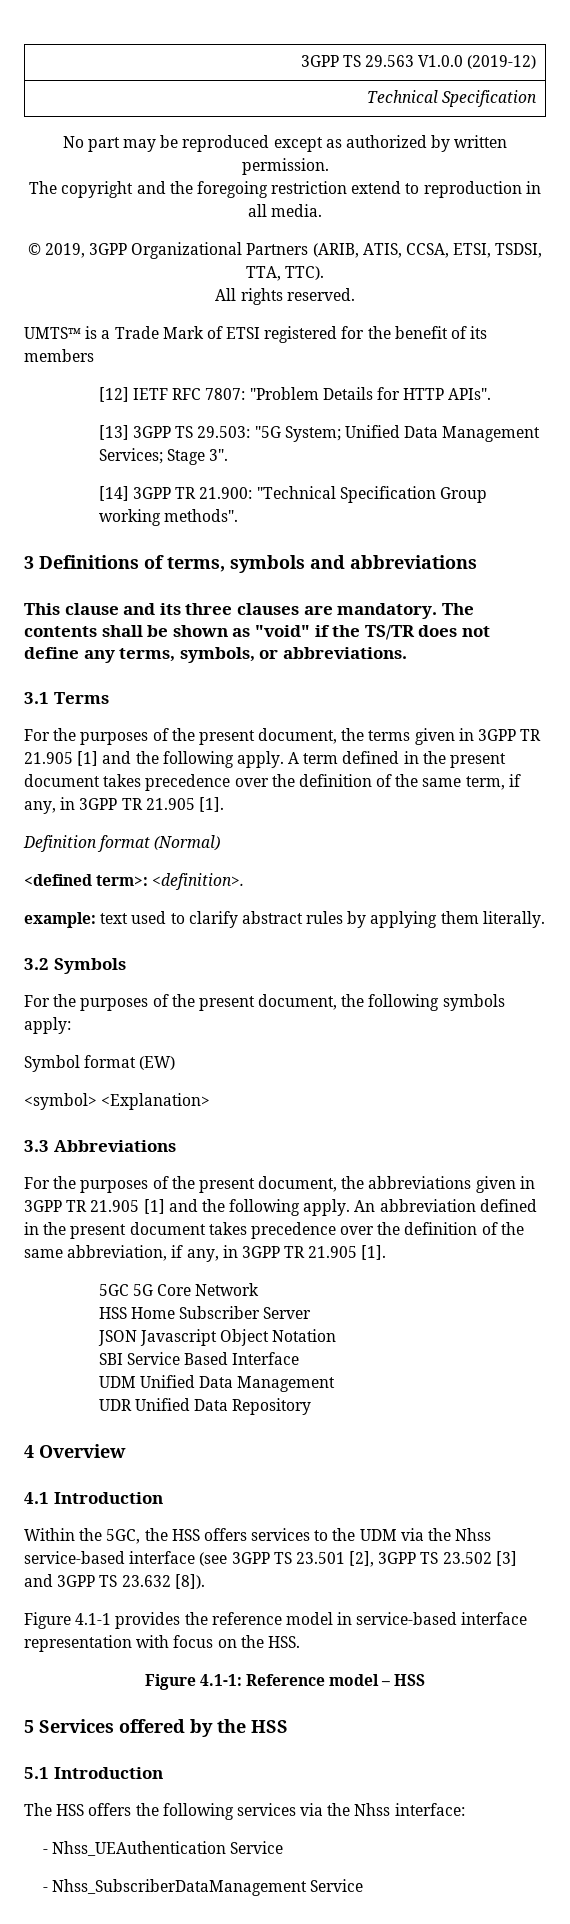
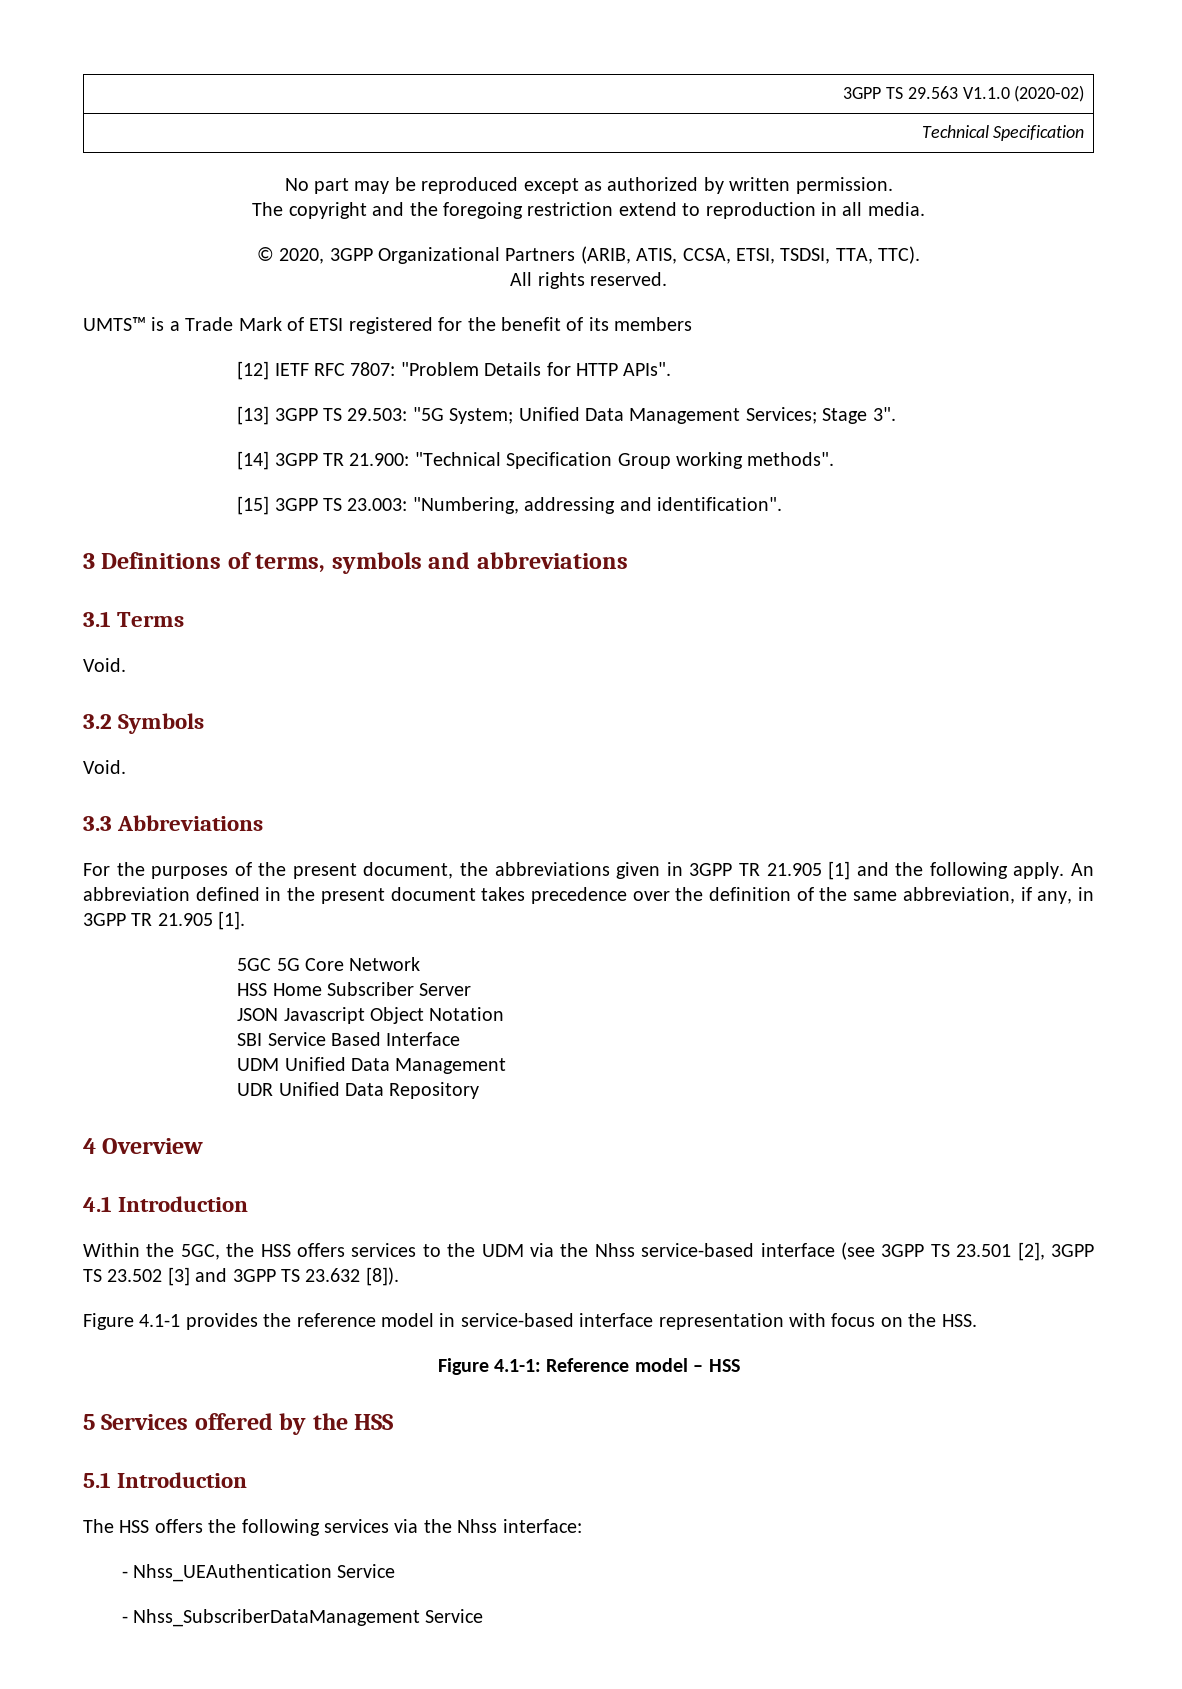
- 3GPP TS 29.563 V1.0.0 (2019-12)
+ 3GPP TS 29.563 V1.1.0 (2020-02)
- © 2019, 3GPP Organizational Partners (ARIB, ATIS, CCSA, ETSI, TSDSI, TTA, TTC).
+ © 2020, 3GPP Organizational Partners (ARIB, ATIS, CCSA, ETSI, TSDSI, TTA, TTC).
+ [15] 3GPP TS 23.003: "Numbering, addressing and identification".
- This clause and its three clauses are mandatory. The contents shall be shown as "void" if the TS/TR does not define any terms, symbols, or abbreviations.
  3.1 Terms
- For the purposes of the present document, the terms given in 3GPP TR 21.905 [1] and the following apply. A term defined in the present document takes precedence over the definition of the same term, if any, in 3GPP TR 21.905 [1].
- Definition format (Normal)
- <defined term>: <definition>.
- example: text used to clarify abstract rules by applying them literally.
+ Void.
  3.2 Symbols
- For the purposes of the present document, the following symbols apply:
- Symbol format (EW)
- <symbol> <Explanation>
+ Void.

